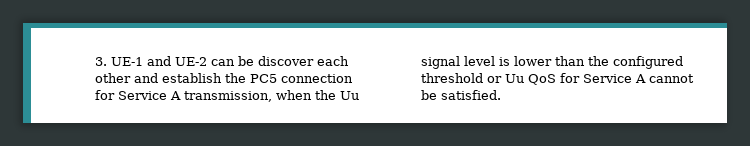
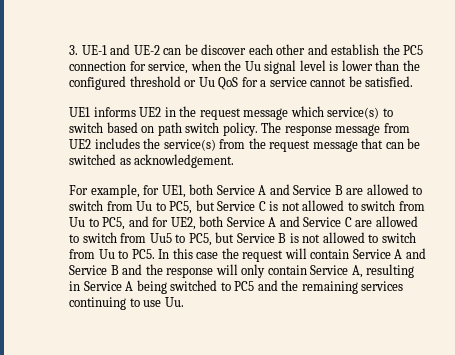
- 3. UE-1 and UE-2 can be discover each other and establish the PC5 connection for Service A transmission, when the Uu signal level is lower than the configured threshold or Uu QoS for Service A cannot be satisfied.
+ 3. UE-1 and UE-2 can be discover each other and establish the PC5 connection for service, when the Uu signal level is lower than the configured threshold or Uu QoS for a service cannot be satisfied.
+ UE1 informs UE2 in the request message which service(s) to switch based on path switch policy. The response message from UE2 includes the service(s) from the request message that can be switched as acknowledgement.
+ For example, for UE1, both Service A and Service B are allowed to switch from Uu to PC5, but Service C is not allowed to switch from Uu to PC5, and for UE2, both Service A and Service C are allowed to switch from Uu5 to PC5, but Service B is not allowed to switch from Uu to PC5. In this case the request will contain Service A and Service B and the response will only contain Service A, resulting in Service A being switched to PC5 and the remaining services continuing to use Uu.

